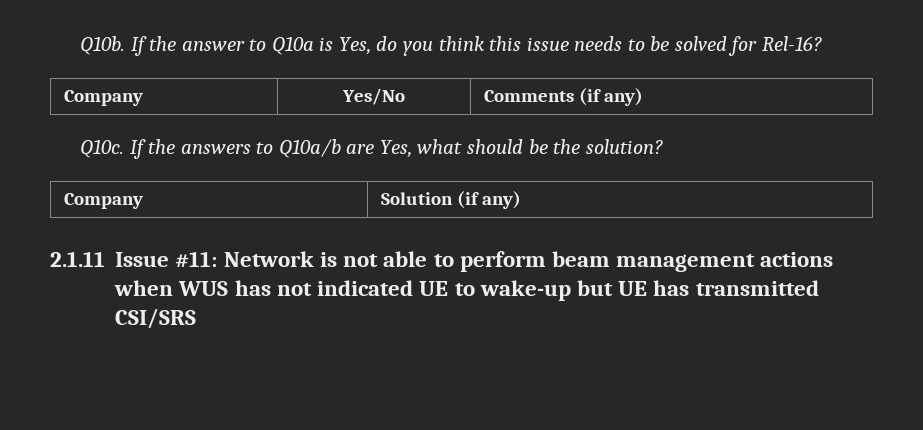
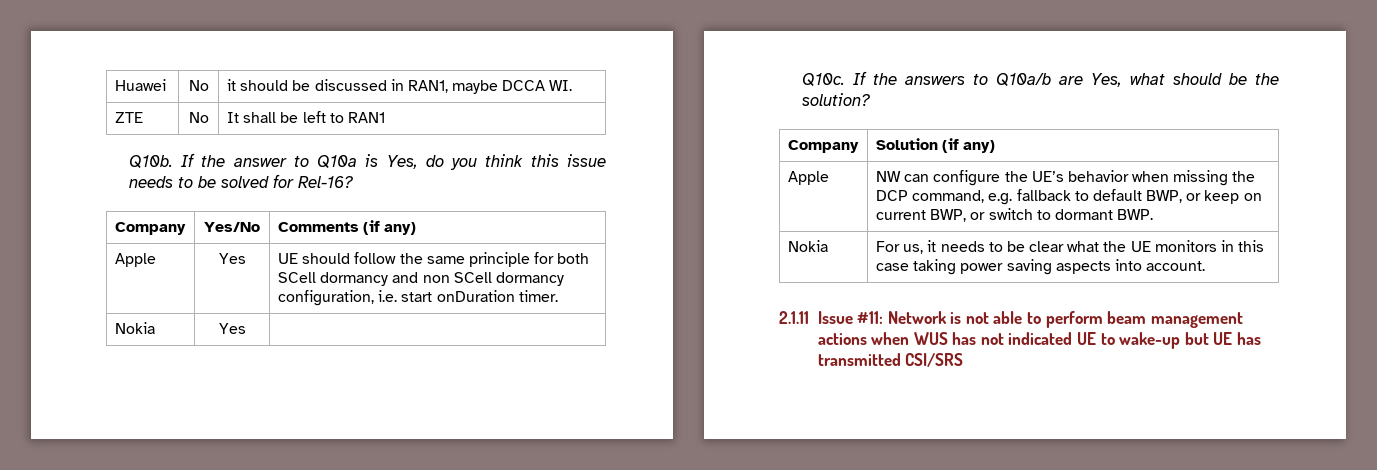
+ Huawei | No | it should be discussed in RAN1, maybe DCCA WI.
+ ZTE | No | It shall be left to RAN1
+ Apple | Yes | UE should follow the same principle for both SCell dormancy and non SCell dormancy configuration, i.e. start onDuration timer.
+ Nokia | Yes |
+ Apple | NW can configure the UE’s behavior when missing the DCP command, e.g. fallback to default BWP, or keep on current BWP, or switch to dormant BWP.
+ Nokia | For us, it needs to be clear what the UE monitors in this case taking power saving aspects into account.

